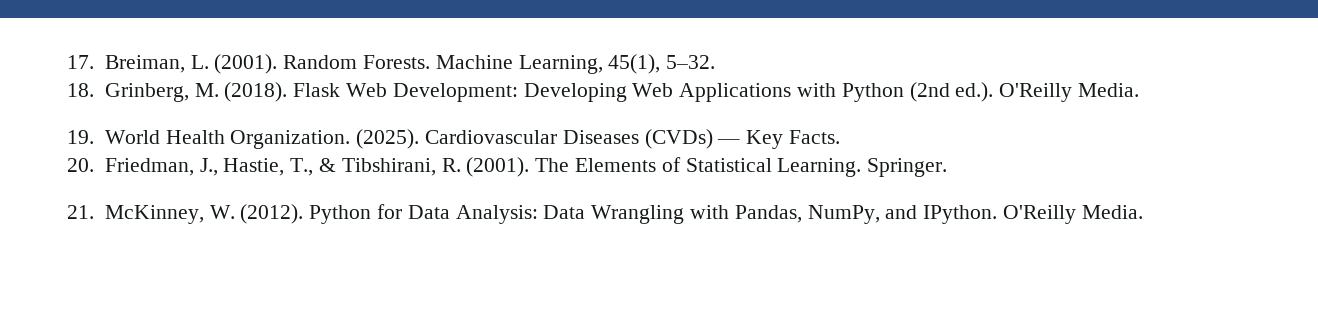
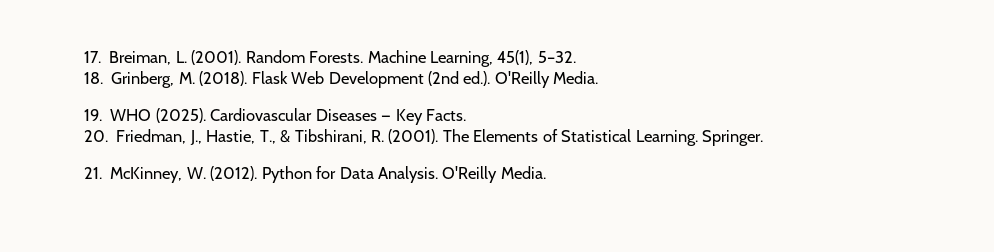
- Flask Web Development: Developing Web Applications with Python (2nd ed.). O'Reilly Media.
+ Flask Web Development (2nd ed.). O'Reilly Media.
- 19. World Health Organization. (2025).
+ 19. WHO (2025).
- Cardiovascular Diseases (CVDs) — Key Facts.
+ Cardiovascular Diseases — Key Facts.
- Python for Data Analysis: Data Wrangling with Pandas, NumPy, and IPython.
+ Python for Data Analysis.

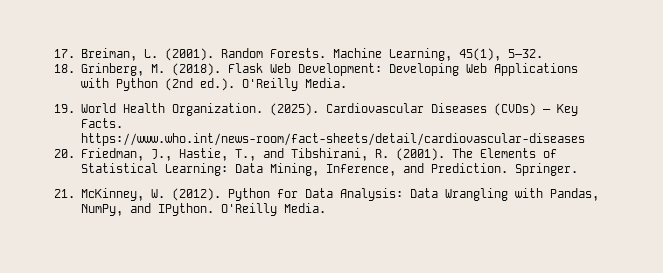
- Flask Web Development (2nd ed.). O'Reilly Media.
+ Flask Web Development: Developing Web Applications with Python (2nd ed.). O'Reilly Media.
- 19. WHO (2025).
+ 19. World Health Organization. (2025).
- Cardiovascular Diseases — Key Facts.
+ Cardiovascular Diseases (CVDs) — Key Facts. https://www.who.int/news-room/fact-sheets/detail/cardiovascular-diseases
- 20. Friedman, J., Hastie, T., & Tibshirani, R. (2001).
+ 20. Friedman, J., Hastie, T., and Tibshirani, R. (2001).
- The Elements of Statistical Learning.
+ The Elements of Statistical Learning: Data Mining, Inference, and Prediction.
- Python for Data Analysis.
+ Python for Data Analysis: Data Wrangling with Pandas, NumPy, and IPython.

